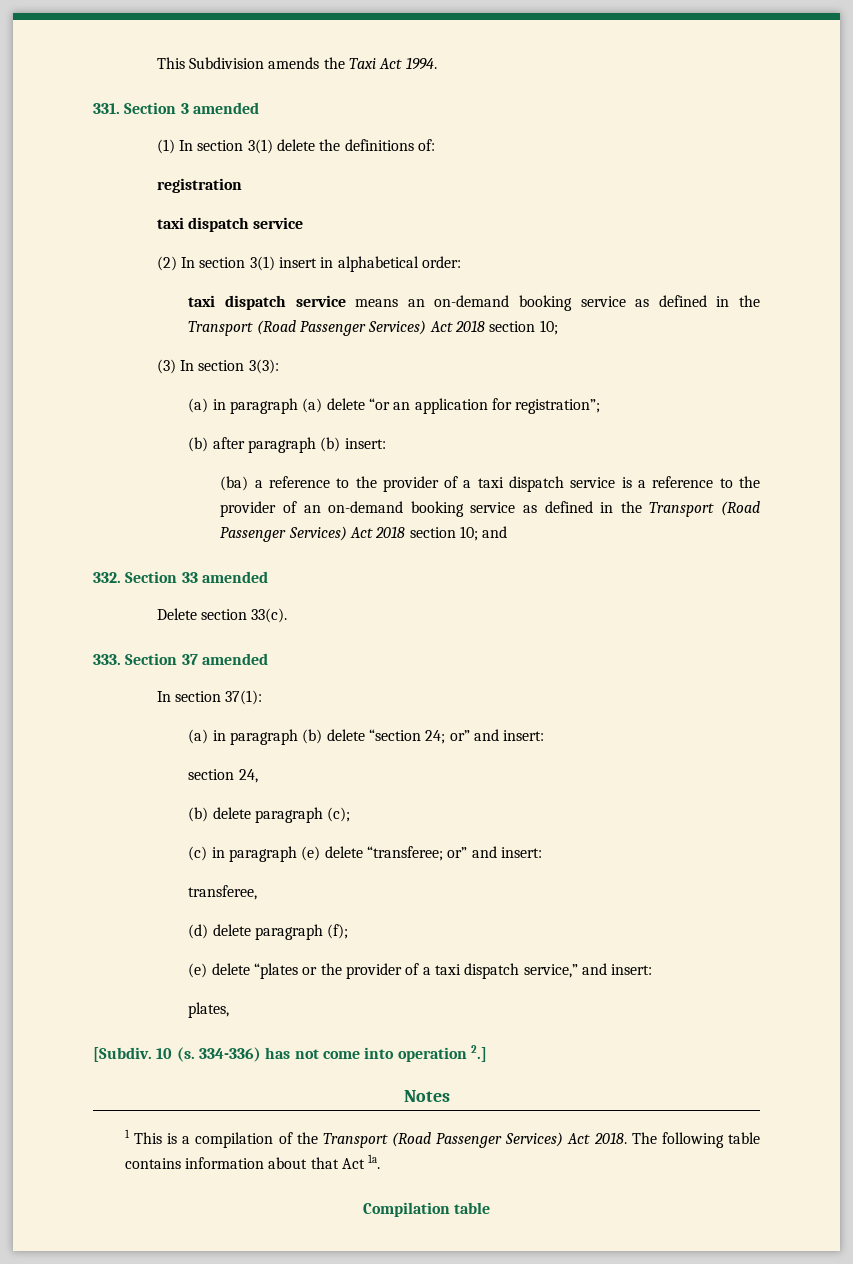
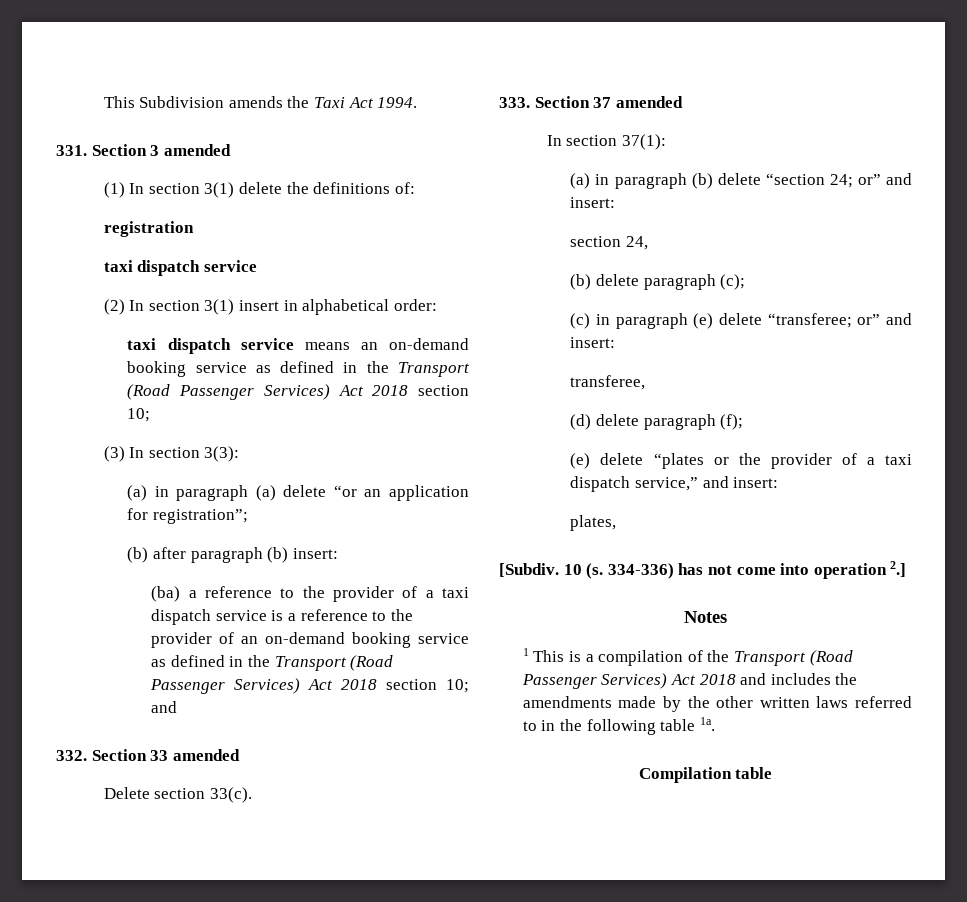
- 1 This is a compilation of the Transport (Road Passenger Services) Act 2018. The following table contains information about that Act 1a.
+ 1 This is a compilation of the Transport (Road Passenger Services) Act 2018 and includes the amendments made by the other written laws referred to in the following table 1a.

